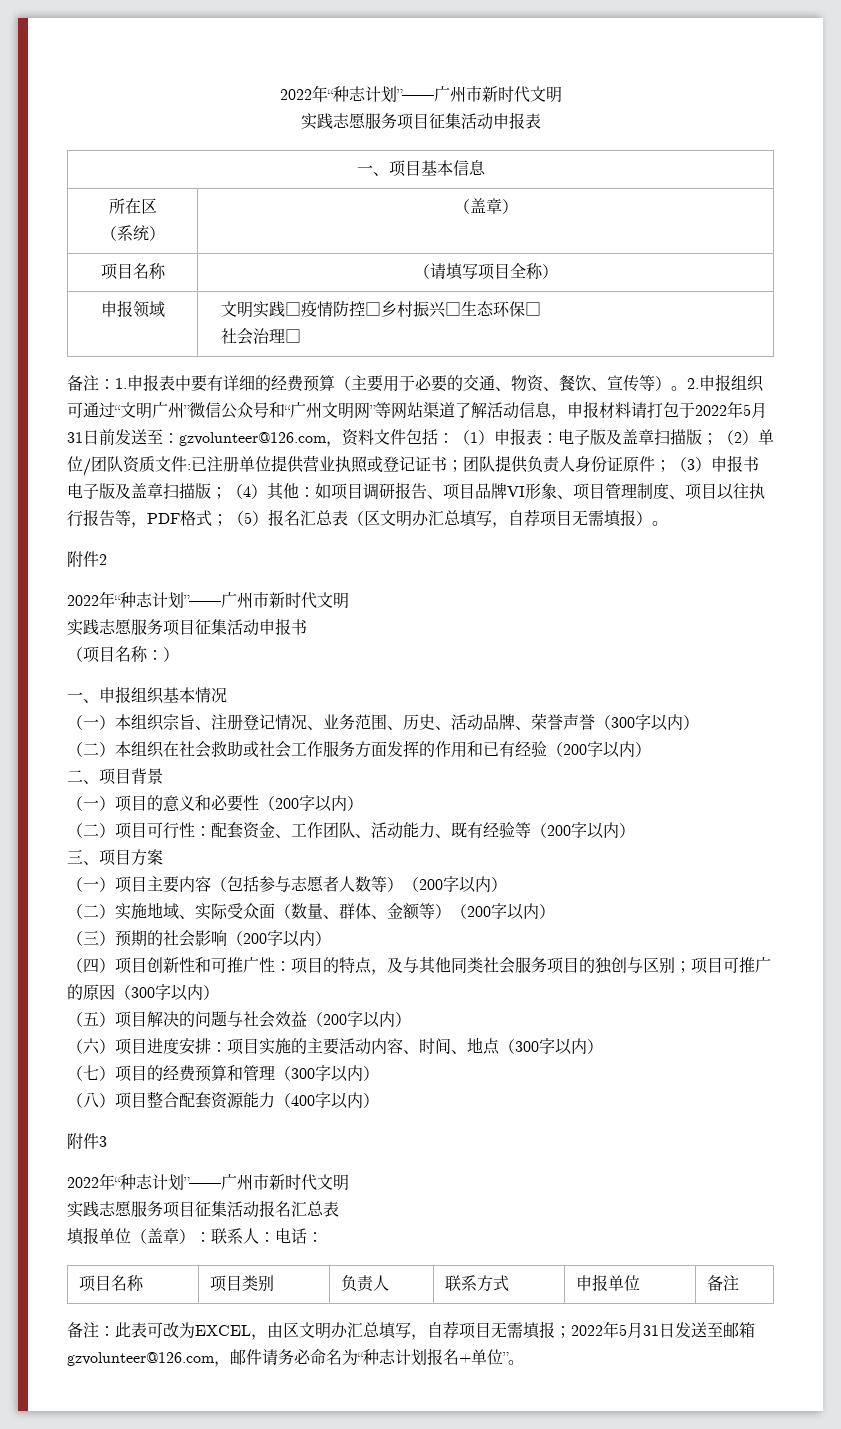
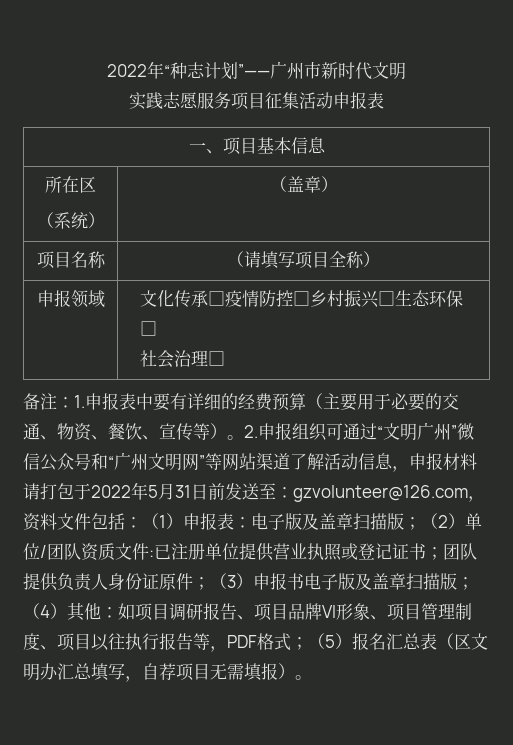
- 申报领域 | 文明实践□疫情防控□乡村振兴□生态环保□
+ 申报领域 | 文化传承□疫情防控□乡村振兴□生态环保□
- 附件2
- 2022年“种志计划”——广州市新时代文明
- 实践志愿服务项目征集活动申报书
- （项目名称：）
- 一、申报组织基本情况
- （一）本组织宗旨、注册登记情况、业务范围、历史、活动品牌、荣誉声誉（300字以内）
- （二）本组织在社会救助或社会工作服务方面发挥的作用和已有经验（200字以内）
- 二、项目背景
- （一）项目的意义和必要性（200字以内）
- （二）项目可行性：配套资金、工作团队、活动能力、既有经验等（200字以内）
- 三、项目方案
- （一）项目主要内容（包括参与志愿者人数等）（200字以内）
- （二）实施地域、实际受众面（数量、群体、金额等）（200字以内）
- （三）预期的社会影响（200字以内）
- （四）项目创新性和可推广性：项目的特点，及与其他同类社会服务项目的独创与区别；项目可推广的原因（300字以内）
- （五）项目解决的问题与社会效益（200字以内）
- （六）项目进度安排：项目实施的主要活动内容、时间、地点（300字以内）
- （七）项目的经费预算和管理（300字以内）
- （八）项目整合配套资源能力（400字以内）
- 附件3
- 2022年“种志计划”——广州市新时代文明
- 实践志愿服务项目征集活动报名汇总表
- 填报单位（盖章）：联系人：电话：
- 项目名称 | 项目类别 | 负责人 | 联系方式 | 申报单位 | 备注
- 备注：此表可改为EXCEL，由区文明办汇总填写，自荐项目无需填报；2022年5月31日发送至邮箱gzvolunteer@126.com，邮件请务必命名为“种志计划报名+单位”。

